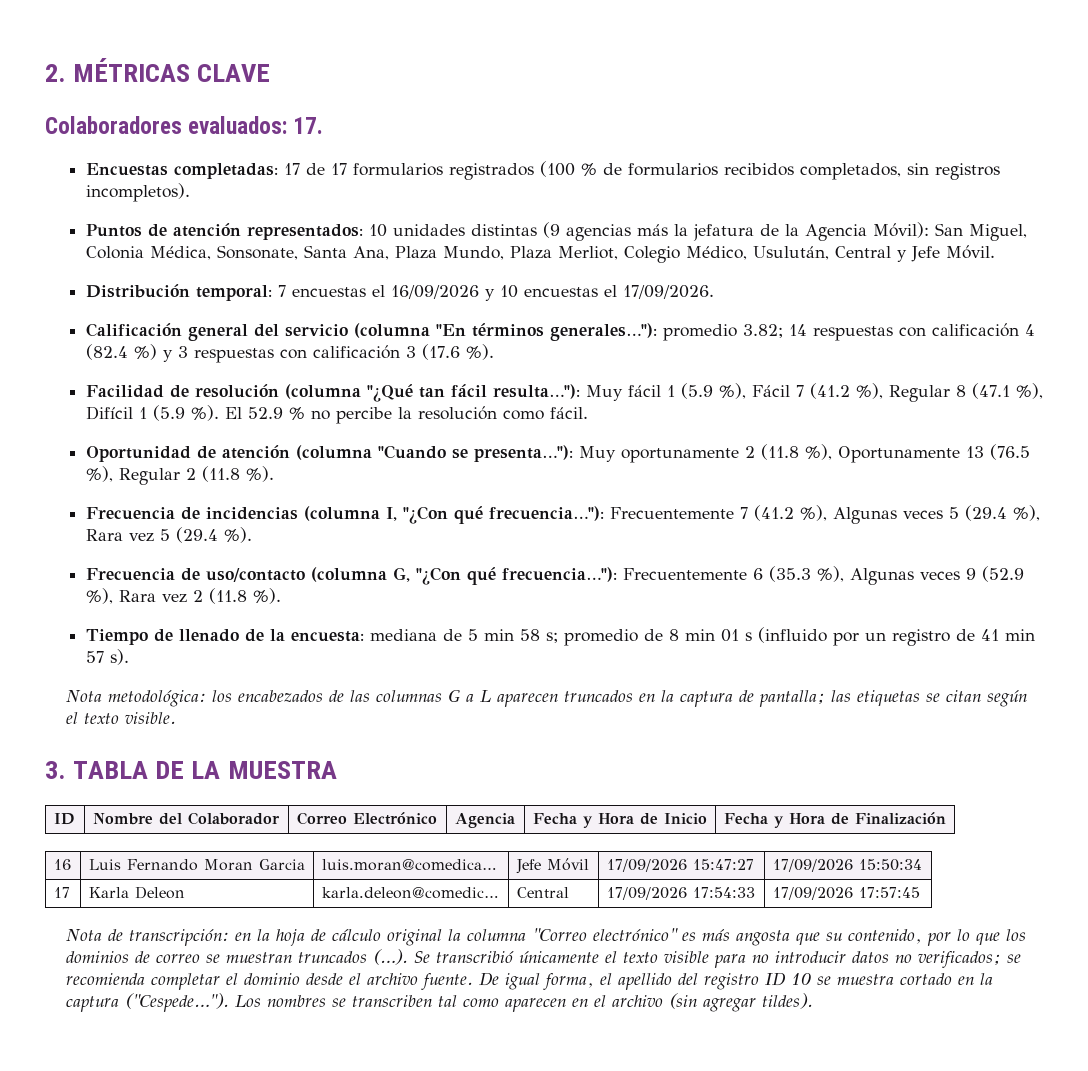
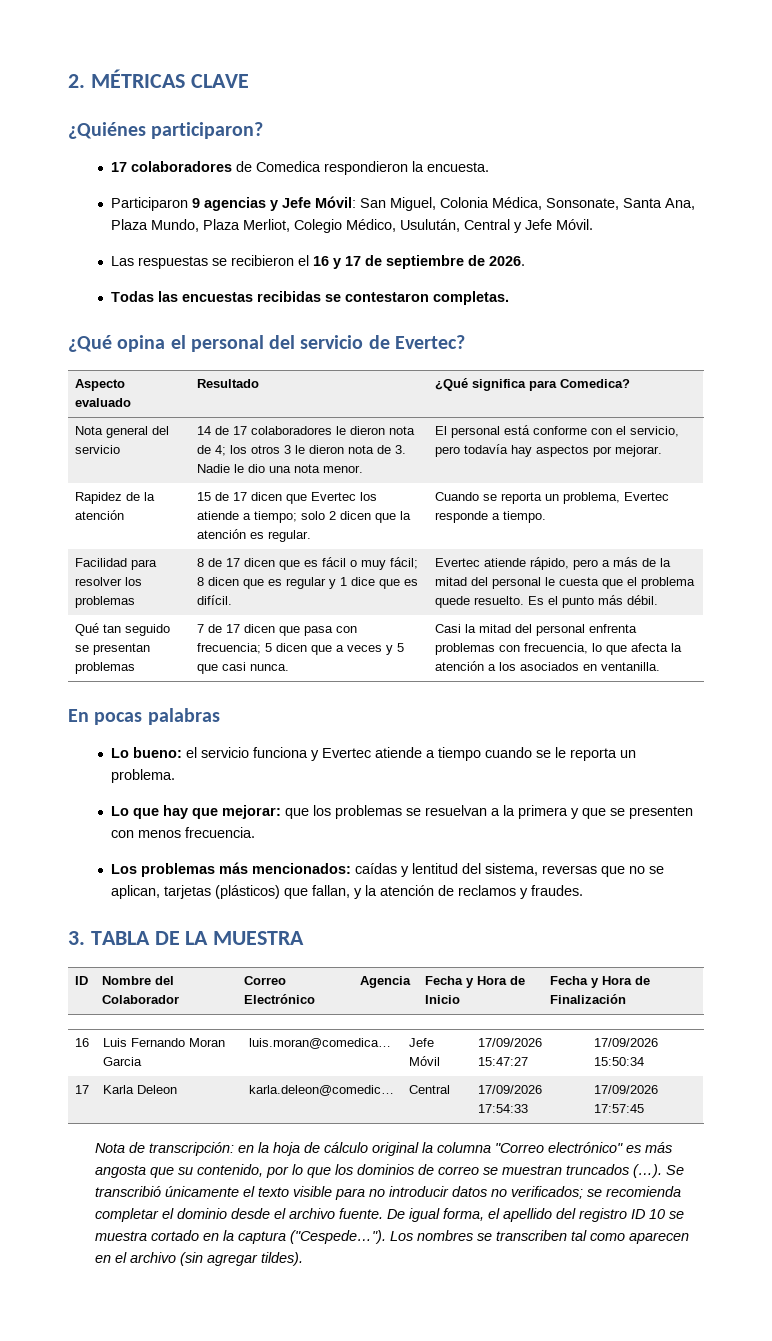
- Colaboradores evaluados: 17.
- Encuestas completadas: 17 de 17 formularios registrados (100 % de formularios recibidos completados, sin registros incompletos).
- Puntos de atención representados: 10 unidades distintas (9 agencias más la jefatura de la Agencia Móvil): San Miguel, Colonia Médica, Sonsonate, Santa Ana, Plaza Mundo, Plaza Merliot, Colegio Médico, Usulután, Central y Jefe Móvil.
+ ¿Quiénes participaron?
+ 17 colaboradores de Comedica respondieron la encuesta.
+ Participaron 9 agencias y Jefe Móvil: San Miguel, Colonia Médica, Sonsonate, Santa Ana, Plaza Mundo, Plaza Merliot, Colegio Médico, Usulután, Central y Jefe Móvil.
- Distribución temporal: 7 encuestas el 16/09/2026 y 10 encuestas el 17/09/2026.
- Calificación general del servicio (columna "En términos generales…"): promedio 3.82; 14 respuestas con calificación 4 (82.4 %) y 3 respuestas con calificación 3 (17.6 %).
- Facilidad de resolución (columna "¿Qué tan fácil resulta…"): Muy fácil 1 (5.9 %), Fácil 7 (41.2 %), Regular 8 (47.1 %), Difícil 1 (5.9 %). El 52.9 % no percibe la resolución como fácil.
- Oportunidad de atención (columna "Cuando se presenta…"): Muy oportunamente 2 (11.8 %), Oportunamente 13 (76.5 %), Regular 2 (11.8 %).
- Frecuencia de incidencias (columna I, "¿Con qué frecuencia…"): Frecuentemente 7 (41.2 %), Algunas veces 5 (29.4 %), Rara vez 5 (29.4 %).
- Frecuencia de uso/contacto (columna G, "¿Con qué frecuencia…"): Frecuentemente 6 (35.3 %), Algunas veces 9 (52.9 %), Rara vez 2 (11.8 %).
- Tiempo de llenado de la encuesta: mediana de 5 min 58 s; promedio de 8 min 01 s (influido por un registro de 41 min 57 s).
- Nota metodológica: los encabezados de las columnas G a L aparecen truncados en la captura de pantalla; las etiquetas se citan según el texto visible.
+ Las respuestas se recibieron el 16 y 17 de septiembre de 2026.
+ Todas las encuestas recibidas se contestaron completas.
+ ¿Qué opina el personal del servicio de Evertec?
+ Aspecto evaluado | Resultado | ¿Qué significa para Comedica?
+ Nota general del servicio | 14 de 17 colaboradores le dieron nota de 4; los otros 3 le dieron nota de 3. Nadie le dio una nota menor. | El personal está conforme con el servicio, pero todavía hay aspectos por mejorar.
+ Rapidez de la atención | 15 de 17 dicen que Evertec los atiende a tiempo; solo 2 dicen que la atención es regular. | Cuando se reporta un problema, Evertec responde a tiempo.
+ Facilidad para resolver los problemas | 8 de 17 dicen que es fácil o muy fácil; 8 dicen que es regular y 1 dice que es difícil. | Evertec atiende rápido, pero a más de la mitad del personal le cuesta que el problema quede resuelto. Es el punto más débil.
+ Qué tan seguido se presentan problemas | 7 de 17 dicen que pasa con frecuencia; 5 dicen que a veces y 5 que casi nunca. | Casi la mitad del personal enfrenta problemas con frecuencia, lo que afecta la atención a los asociados en ventanilla.
+ En pocas palabras
+ Lo bueno: el servicio funciona y Evertec atiende a tiempo cuando se le reporta un problema.
+ Lo que hay que mejorar: que los problemas se resuelvan a la primera y que se presenten con menos frecuencia.
+ Los problemas más mencionados: caídas y lentitud del sistema, reversas que no se aplican, tarjetas (plásticos) que fallan, y la atención de reclamos y fraudes.

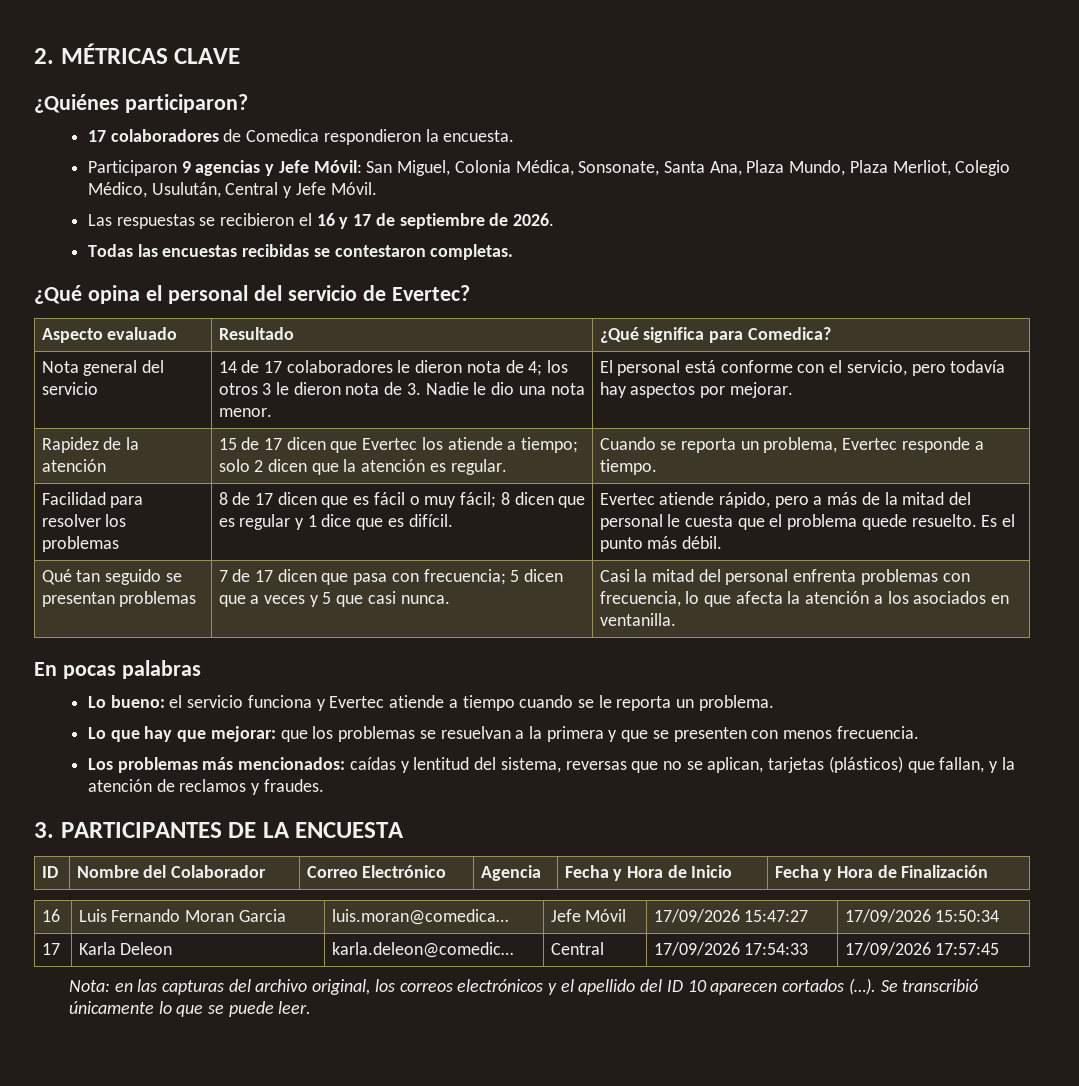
- 3. TABLA DE LA MUESTRA
+ 3. PARTICIPANTES DE LA ENCUESTA
- Nota de transcripción: en la hoja de cálculo original la columna "Correo electrónico" es más angosta que su contenido, por lo que los dominios de correo se muestran truncados (…). Se transcribió únicamente el texto visible para no introducir datos no verificados; se recomienda completar el dominio desde el archivo fuente. De igual forma, el apellido del registro ID 10 se muestra cortado en la captura ("Cespede…"). Los nombres se transcriben tal como aparecen en el archivo (sin agregar tildes).
+ Nota: en las capturas del archivo original, los correos electrónicos y el apellido del ID 10 aparecen cortados (…). Se transcribió únicamente lo que se puede leer.

